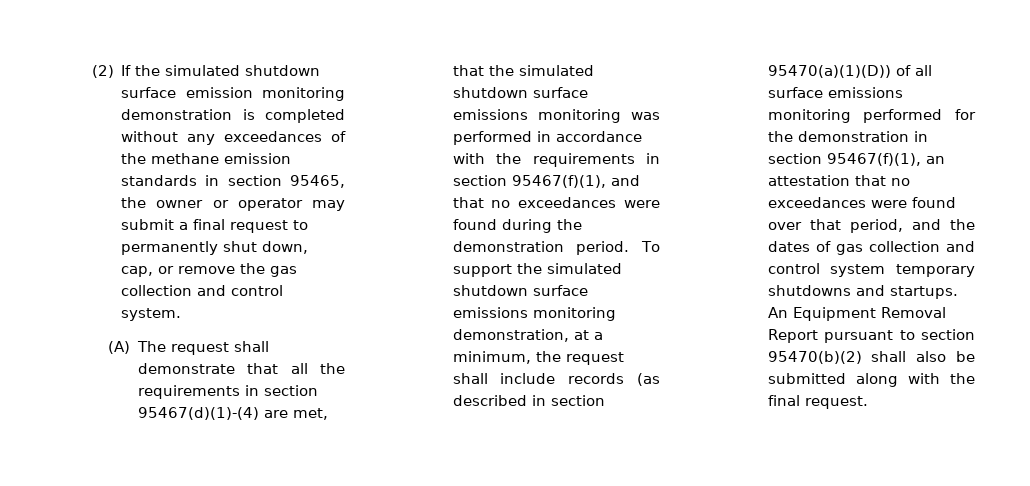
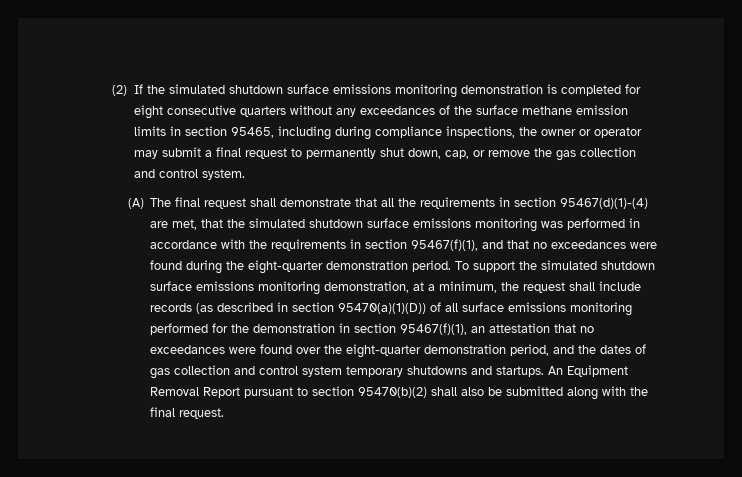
- (2) If the simulated shutdown surface emission monitoring demonstration is completed without any exceedances of the methane emission standards in section 95465, the owner or operator may submit a final request to permanently shut down, cap, or remove the gas collection and control system.
+ (2) If the simulated shutdown surface emissions monitoring demonstration is completed for eight consecutive quarters without any exceedances of the surface methane emission limits in section 95465, including during compliance inspections, the owner or operator may submit a final request to permanently shut down, cap, or remove the gas collection and control system.
- (A) The request shall demonstrate that all the requirements in section 95467(d)(1)-(4) are met, that the simulated shutdown surface emissions monitoring was performed in accordance with the requirements in section 95467(f)(1), and that no exceedances were found during the demonstration period.
+ (A) The final request shall demonstrate that all the requirements in section 95467(d)(1)-(4) are met, that the simulated shutdown surface emissions monitoring was performed in accordance with the requirements in section 95467(f)(1), and that no exceedances were found during the eight-quarter demonstration period.
- To support the simulated shutdown surface emissions monitoring demonstration, at a minimum, the request shall include records (as described in section 95470(a)(1)(D)) of all surface emissions monitoring performed for the demonstration in section 95467(f)(1), an attestation that no exceedances were found over that period, and the dates of gas collection and control system temporary shutdowns and startups.
+ To support the simulated shutdown surface emissions monitoring demonstration, at a minimum, the request shall include records (as described in section 95470(a)(1)(D)) of all surface emissions monitoring performed for the demonstration in section 95467(f)(1), an attestation that no exceedances were found over the eight-quarter demonstration period, and the dates of gas collection and control system temporary shutdowns and startups.

